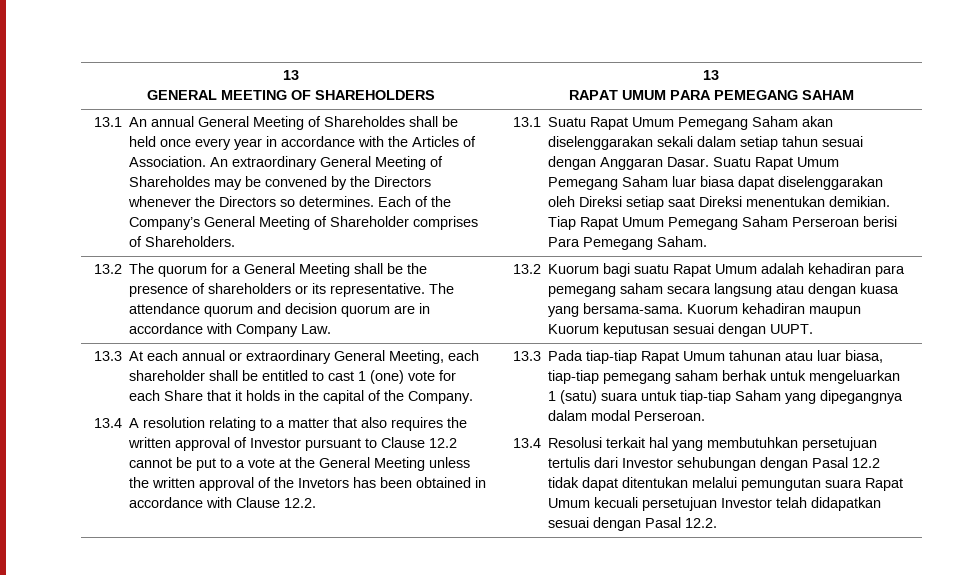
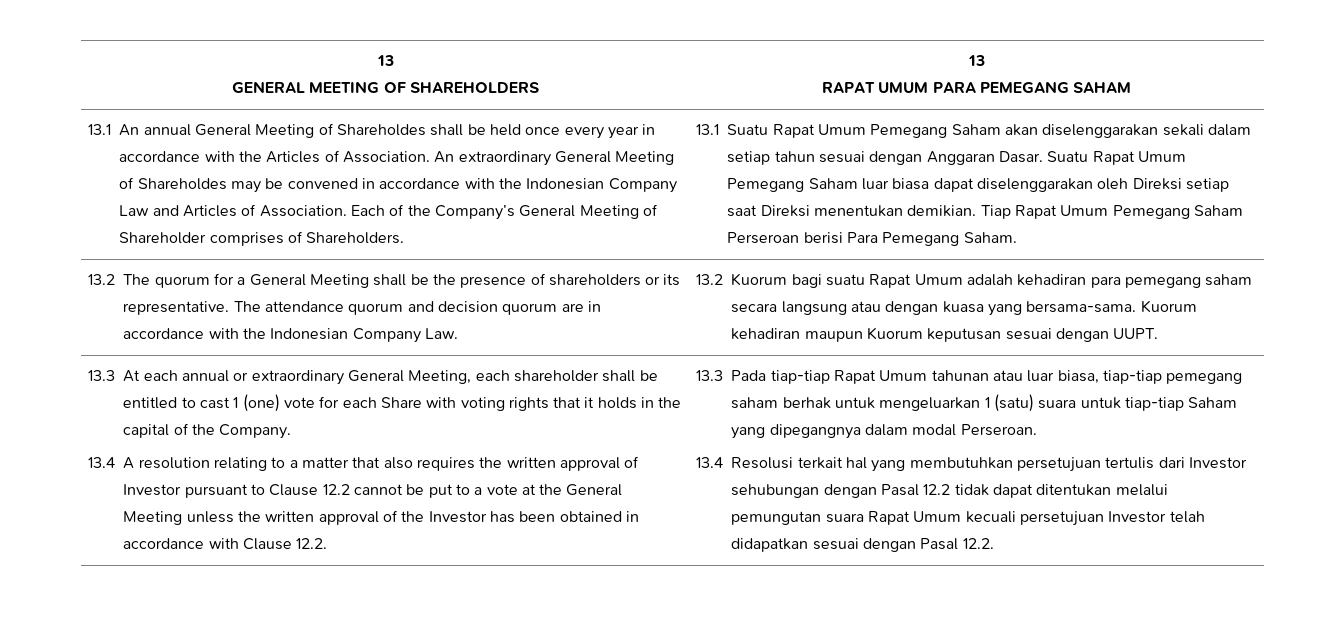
- An extraordinary General Meeting of Shareholdes may be convened by the Directors whenever the Directors so determines.
+ An extraordinary General Meeting of Shareholdes may be convened in accordance with the Indonesian Company Law and Articles of Association.
- The attendance quorum and decision quorum are in accordance with Company Law.
+ The attendance quorum and decision quorum are in accordance with the Indonesian Company Law.
- 13.3 At each annual or extraordinary General Meeting, each shareholder shall be entitled to cast 1 (one) vote for each Share that it holds in the capital of the Company.
+ 13.3 At each annual or extraordinary General Meeting, each shareholder shall be entitled to cast 1 (one) vote for each Share with voting rights that it holds in the capital of the Company.
- 13.4 A resolution relating to a matter that also requires the written approval of Investor pursuant to Clause 12.2 cannot be put to a vote at the General Meeting unless the written approval of the Invetors has been obtained in accordance with Clause 12.2.
+ 13.4 A resolution relating to a matter that also requires the written approval of Investor pursuant to Clause 12.2 cannot be put to a vote at the General Meeting unless the written approval of the Investor has been obtained in accordance with Clause 12.2.

